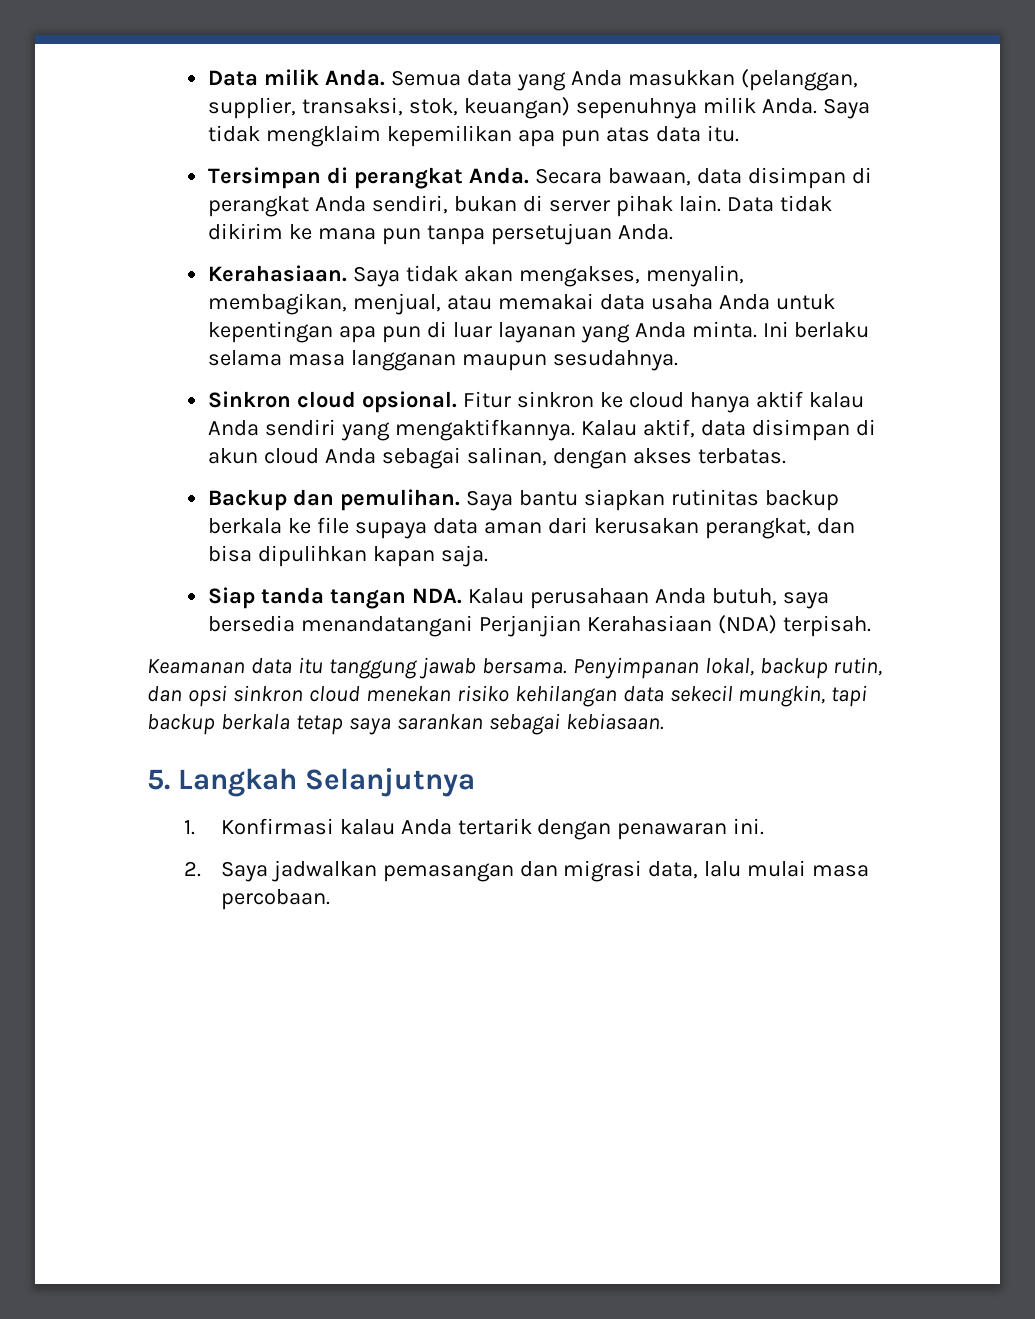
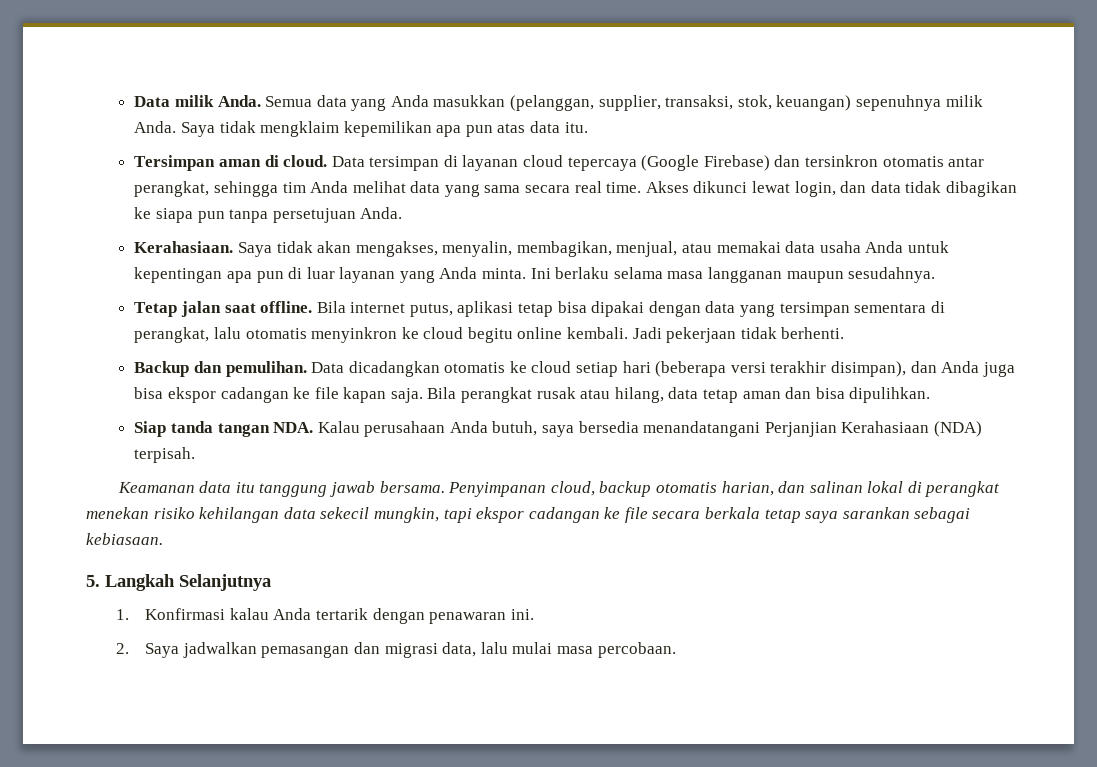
- Tersimpan di perangkat Anda. Secara bawaan, data disimpan di perangkat Anda sendiri, bukan di server pihak lain. Data tidak dikirim ke mana pun tanpa persetujuan Anda.
+ Tersimpan aman di cloud. Data tersimpan di layanan cloud tepercaya (Google Firebase) dan tersinkron otomatis antar perangkat, sehingga tim Anda melihat data yang sama secara real time. Akses dikunci lewat login, dan data tidak dibagikan ke siapa pun tanpa persetujuan Anda.
- Sinkron cloud opsional. Fitur sinkron ke cloud hanya aktif kalau Anda sendiri yang mengaktifkannya. Kalau aktif, data disimpan di akun cloud Anda sebagai salinan, dengan akses terbatas.
- Backup dan pemulihan. Saya bantu siapkan rutinitas backup berkala ke file supaya data aman dari kerusakan perangkat, dan bisa dipulihkan kapan saja.
+ Tetap jalan saat offline. Bila internet putus, aplikasi tetap bisa dipakai dengan data yang tersimpan sementara di perangkat, lalu otomatis menyinkron ke cloud begitu online kembali. Jadi pekerjaan tidak berhenti.
+ Backup dan pemulihan. Data dicadangkan otomatis ke cloud setiap hari (beberapa versi terakhir disimpan), dan Anda juga bisa ekspor cadangan ke file kapan saja. Bila perangkat rusak atau hilang, data tetap aman dan bisa dipulihkan.
- Penyimpanan lokal, backup rutin, dan opsi sinkron cloud menekan risiko kehilangan data sekecil mungkin, tapi backup berkala tetap saya sarankan sebagai kebiasaan.
+ Penyimpanan cloud, backup otomatis harian, dan salinan lokal di perangkat menekan risiko kehilangan data sekecil mungkin, tapi ekspor cadangan ke file secara berkala tetap saya sarankan sebagai kebiasaan.

